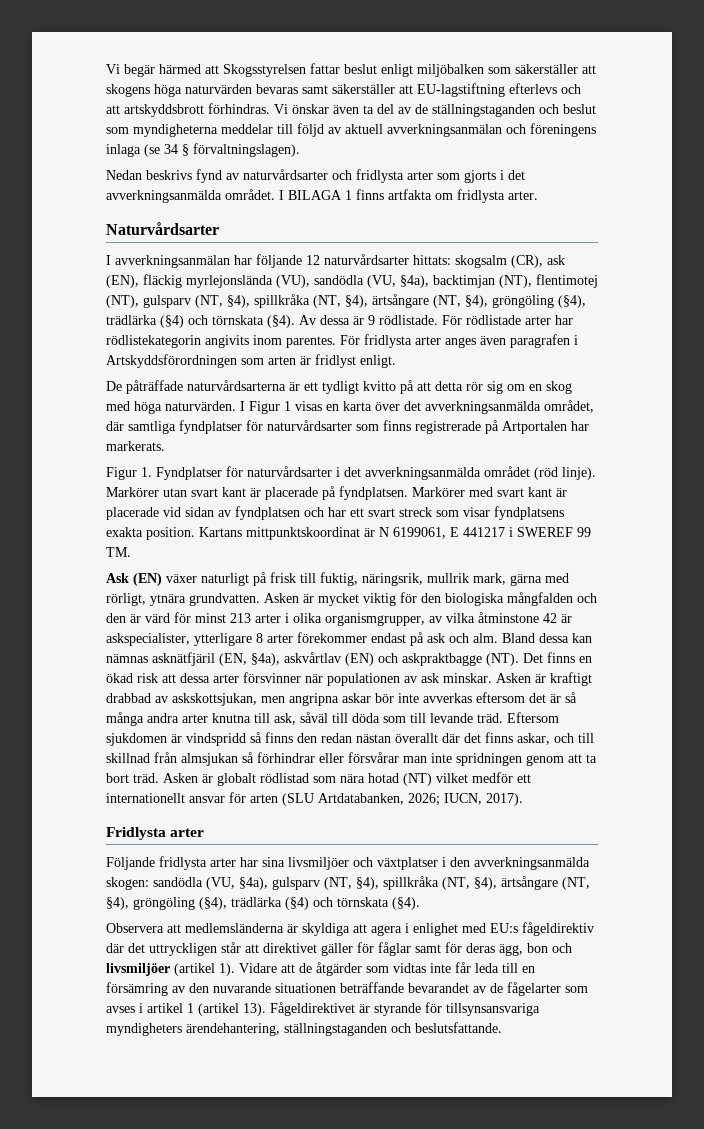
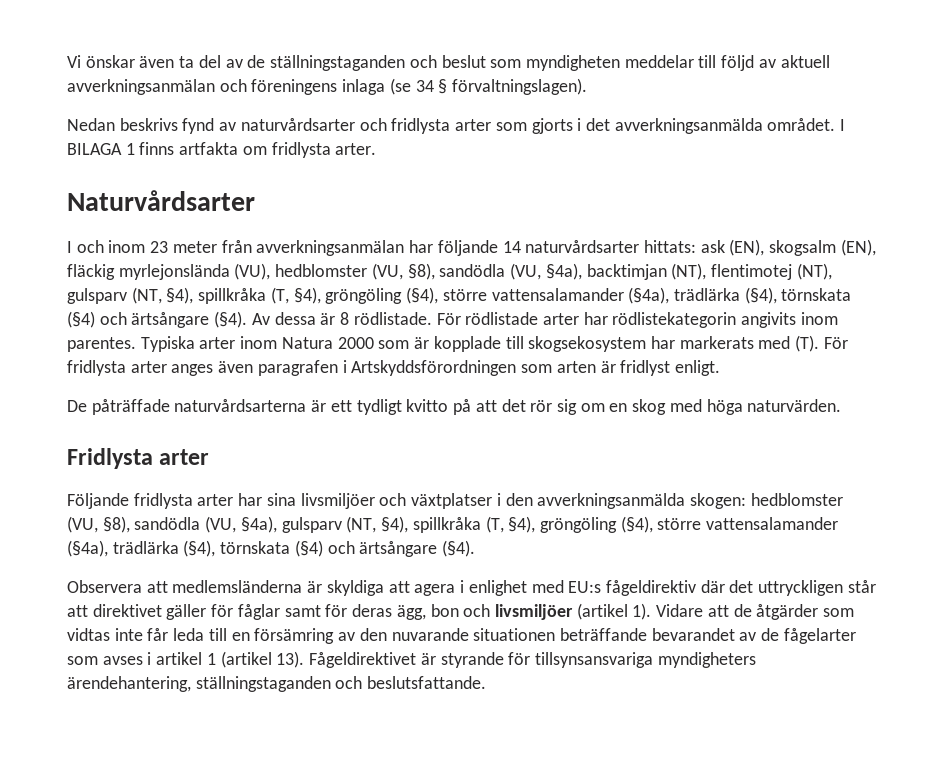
- Vi begär härmed att Skogsstyrelsen fattar beslut enligt miljöbalken som säkerställer att skogens höga naturvärden bevaras samt säkerställer att EU-lagstiftning efterlevs och att artskyddsbrott förhindras. Vi önskar även ta del av de ställningstaganden och beslut som myndigheterna meddelar till följd av aktuell avverkningsanmälan och föreningens inlaga (se 34 § förvaltningslagen).
+ Vi önskar även ta del av de ställningstaganden och beslut som myndigheten meddelar till följd av aktuell avverkningsanmälan och föreningens inlaga (se 34 § förvaltningslagen).
- I avverkningsanmälan har följande 12 naturvårdsarter hittats: skogsalm (CR), ask (EN), fläckig myrlejonslända (VU), sandödla (VU, §4a), backtimjan (NT), flentimotej (NT), gulsparv (NT, §4), spillkråka (NT, §4), ärtsångare (NT, §4), gröngöling (§4), trädlärka (§4) och törnskata (§4).
+ I och inom 23 meter från avverkningsanmälan har följande 14 naturvårdsarter hittats: ask (EN), skogsalm (EN), fläckig myrlejonslända (VU), hedblomster (VU, §8), sandödla (VU, §4a), backtimjan (NT), flentimotej (NT), gulsparv (NT, §4), spillkråka (T, §4), gröngöling (§4), större vattensalamander (§4a), trädlärka (§4), törnskata (§4) och ärtsångare (§4).
- Av dessa är 9 rödlistade.
+ Av dessa är 8 rödlistade.
- För fridlysta arter anges även paragrafen i Artskyddsförordningen som arten är fridlyst enligt.
+ Typiska arter inom Natura 2000 som är kopplade till skogsekosystem har markerats med (T). För fridlysta arter anges även paragrafen i Artskyddsförordningen som arten är fridlyst enligt.
- De påträffade naturvårdsarterna är ett tydligt kvitto på att detta rör sig om en skog med höga naturvärden. I Figur 1 visas en karta över det avverkningsanmälda området, där samtliga fyndplatser för naturvårdsarter som finns registrerade på Artportalen har markerats.
- Figur 1. Fyndplatser för naturvårdsarter i det avverkningsanmälda området (röd linje). Markörer utan svart kant är placerade på fyndplatsen. Markörer med svart kant är placerade vid sidan av fyndplatsen och har ett svart streck som visar fyndplatsens exakta position. Kartans mittpunktskoordinat är N 6199061, E 441217 i SWEREF 99 TM.
- Ask (EN) växer naturligt på frisk till fuktig, näringsrik, mullrik mark, gärna med rörligt, ytnära grundvatten. Asken är mycket viktig för den biologiska mångfalden och den är värd för minst 213 arter i olika organismgrupper, av vilka åtminstone 42 är askspecialister, ytterligare 8 arter förekommer endast på ask och alm. Bland dessa kan nämnas asknätfjäril (EN, §4a), askvårtlav (EN) och askpraktbagge (NT). Det finns en ökad risk att dessa arter försvinner när populationen av ask minskar. Asken är kraftigt drabbad av askskottsjukan, men angripna askar bör inte avverkas eftersom det är så många andra arter knutna till ask, såväl till döda som till levande träd. Eftersom sjukdomen är vindspridd så finns den redan nästan överallt där det finns askar, och till skillnad från almsjukan så förhindrar eller försvårar man inte spridningen genom att ta bort träd. Asken är globalt rödlistad som nära hotad (NT) vilket medför ett internationellt ansvar för arten (SLU Artdatabanken, 2026; IUCN, 2017).
+ De påträffade naturvårdsarterna är ett tydligt kvitto på att det rör sig om en skog med höga naturvärden.
- Följande fridlysta arter har sina livsmiljöer och växtplatser i den avverkningsanmälda skogen: sandödla (VU, §4a), gulsparv (NT, §4), spillkråka (NT, §4), ärtsångare (NT, §4), gröngöling (§4), trädlärka (§4) och törnskata (§4).
+ Följande fridlysta arter har sina livsmiljöer och växtplatser i den avverkningsanmälda skogen: hedblomster (VU, §8), sandödla (VU, §4a), gulsparv (NT, §4), spillkråka (T, §4), gröngöling (§4), större vattensalamander (§4a), trädlärka (§4), törnskata (§4) och ärtsångare (§4).

